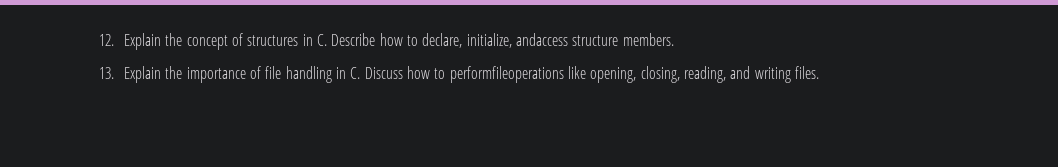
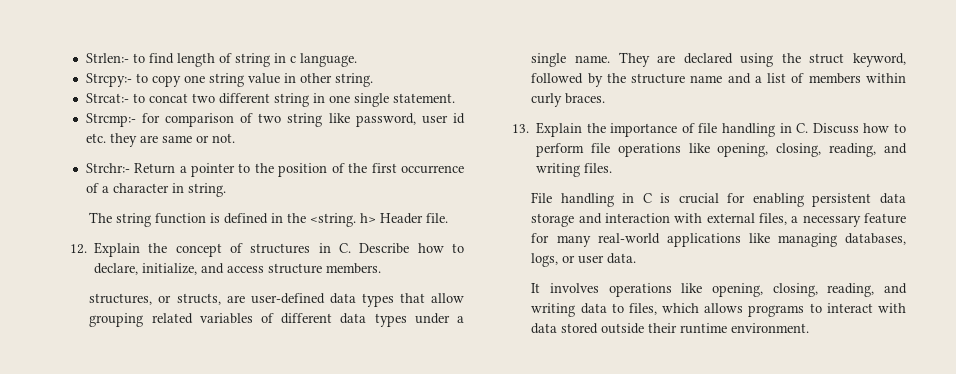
+ Strlen:- to find length of string in c language.
+ Strcpy:- to copy one string value in other string.
+ Strcat:- to concat two different string in one single statement.
+ Strcmp:- for comparison of two string like password, user id etc. they are same or not.
+ Strchr:- Return a pointer to the position of the first occurrence of a character in string.
+ The string function is defined in the <string. h> Header file.
- 12. Explain the concept of structures in C. Describe how to declare, initialize, andaccess structure members.
+ 12. Explain the concept of structures in C. Describe how to declare, initialize, and access structure members.
+ structures, or structs, are user-defined data types that allow grouping related variables of different data types under a single name. They are declared using the struct keyword, followed by the structure name and a list of members within curly braces.
- 13. Explain the importance of file handling in C. Discuss how to performfileoperations like opening, closing, reading, and writing files.
+ 13. Explain the importance of file handling in C. Discuss how to perform file operations like opening, closing, reading, and writing files.
+ File handling in C is crucial for enabling persistent data storage and interaction with external files, a necessary feature for many real-world applications like managing databases, logs, or user data.
+ It involves operations like opening, closing, reading, and writing data to files, which allows programs to interact with data stored outside their runtime environment.

